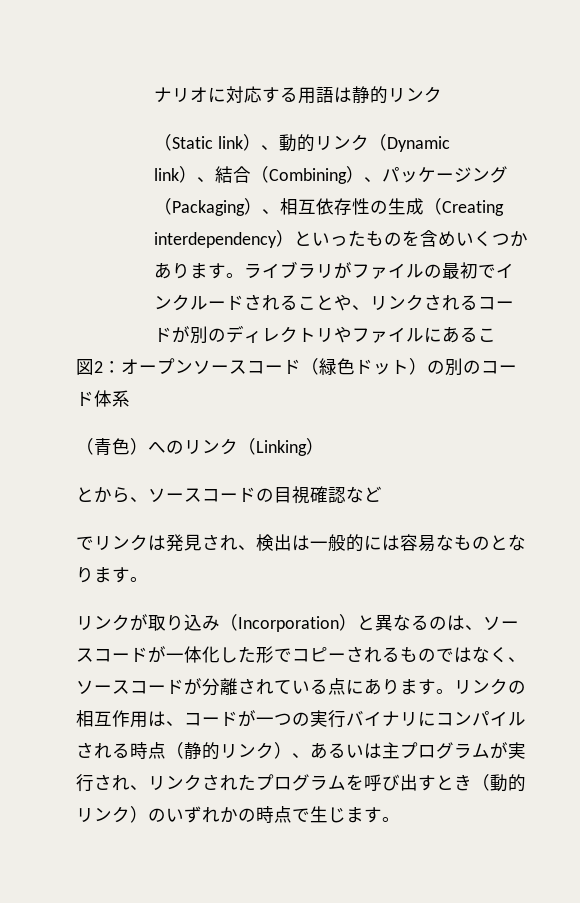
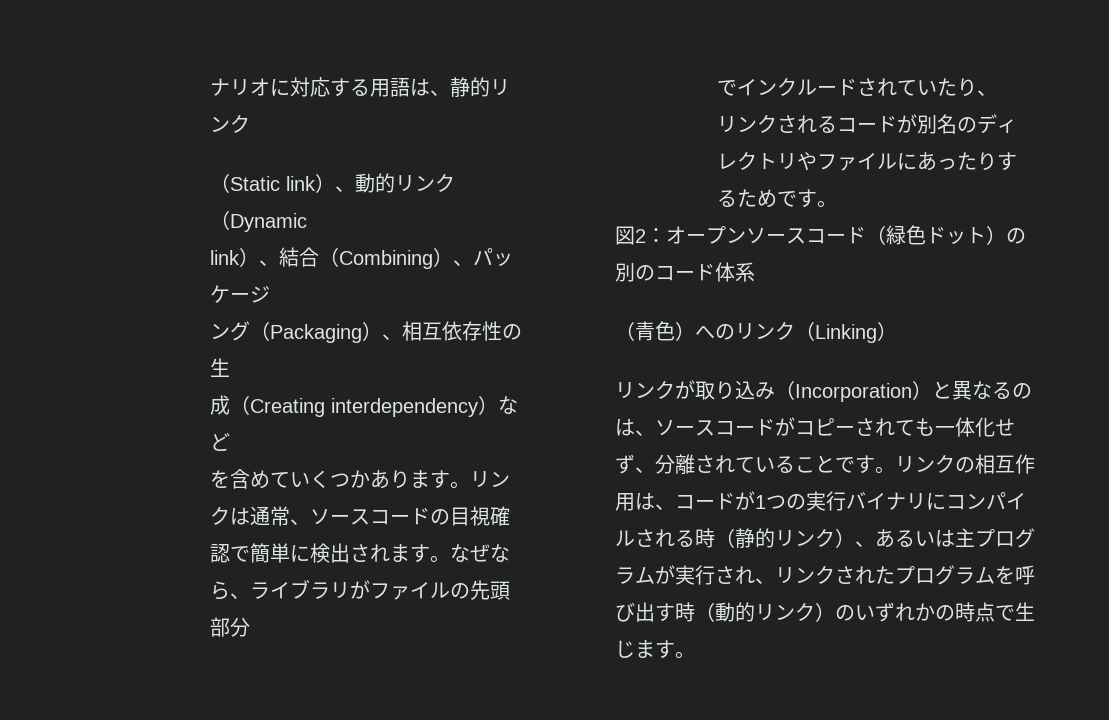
- ナリオに対応する用語は静的リンク
+ ナリオに対応する用語は、静的リンク
- link）、結合（Combining）、パッケージング（Packaging）、相互依存性の生成（Creating interdependency）といったものを含めいくつかあります。
+ link）、結合（Combining）、パッケージ
+ ング（Packaging）、相互依存性の生
+ 成（Creating interdependency）など
+ を含めていくつかあります。
- ライブラリがファイルの最初でインクルードされることや、リンクされるコードが別のディレクトリやファイルにあるこ
+ リンクは通常、ソースコードの目視確認で簡単に検出されます。なぜなら、ライブラリがファイルの先頭部分
+ でインクルードされていたり、
+ リンクされるコードが別名のディレクトリやファイルにあったりするためです。
- とから、ソースコードの目視確認など
- でリンクは発見され、検出は一般的には容易なものとなります。
- リンクが取り込み（Incorporation）と異なるのは、ソースコードが一体化した形でコピーされるものではなく、ソースコードが分離されている点にあります。
+ リンクが取り込み（Incorporation）と異なるのは、ソースコードがコピーされても一体化せず、分離されていることです。
- リンクの相互作用は、コードが一つの実行バイナリにコンパイルされる時点（静的リンク）、あるいは主プログラムが実行され、リンクされたプログラムを呼び出すとき（動的リンク）のいずれかの時点で生じます。
+ リンクの相互作用は、コードが1つの実行バイナリにコンパイルされる時（静的リンク）、あるいは主プログラムが実行され、リンクされたプログラムを呼び出す時（動的リンク）のいずれかの時点で生じます。

